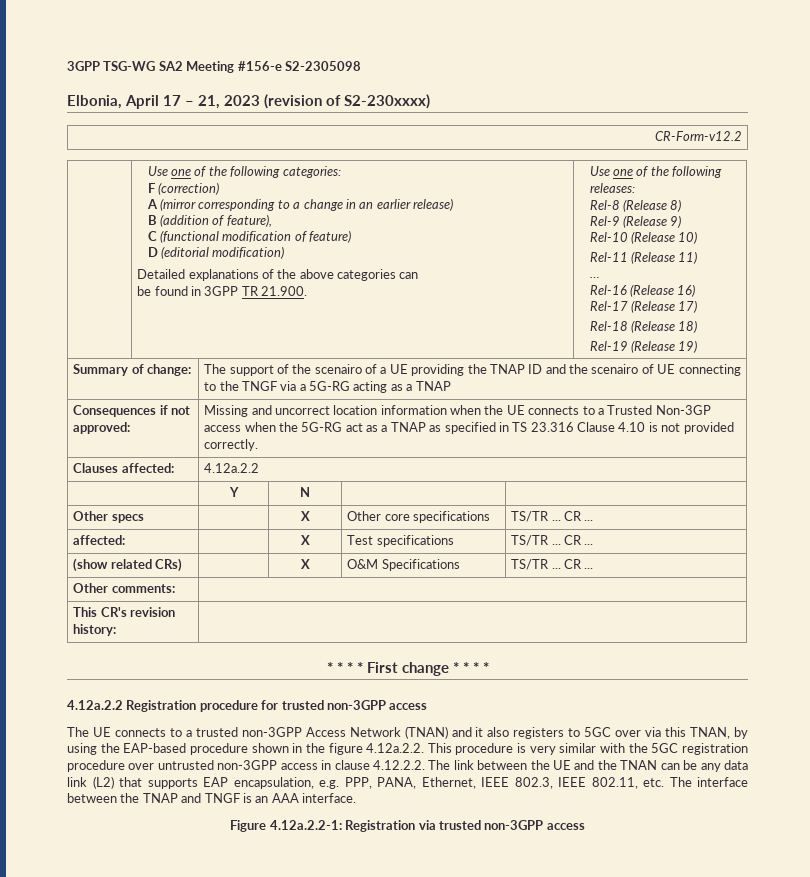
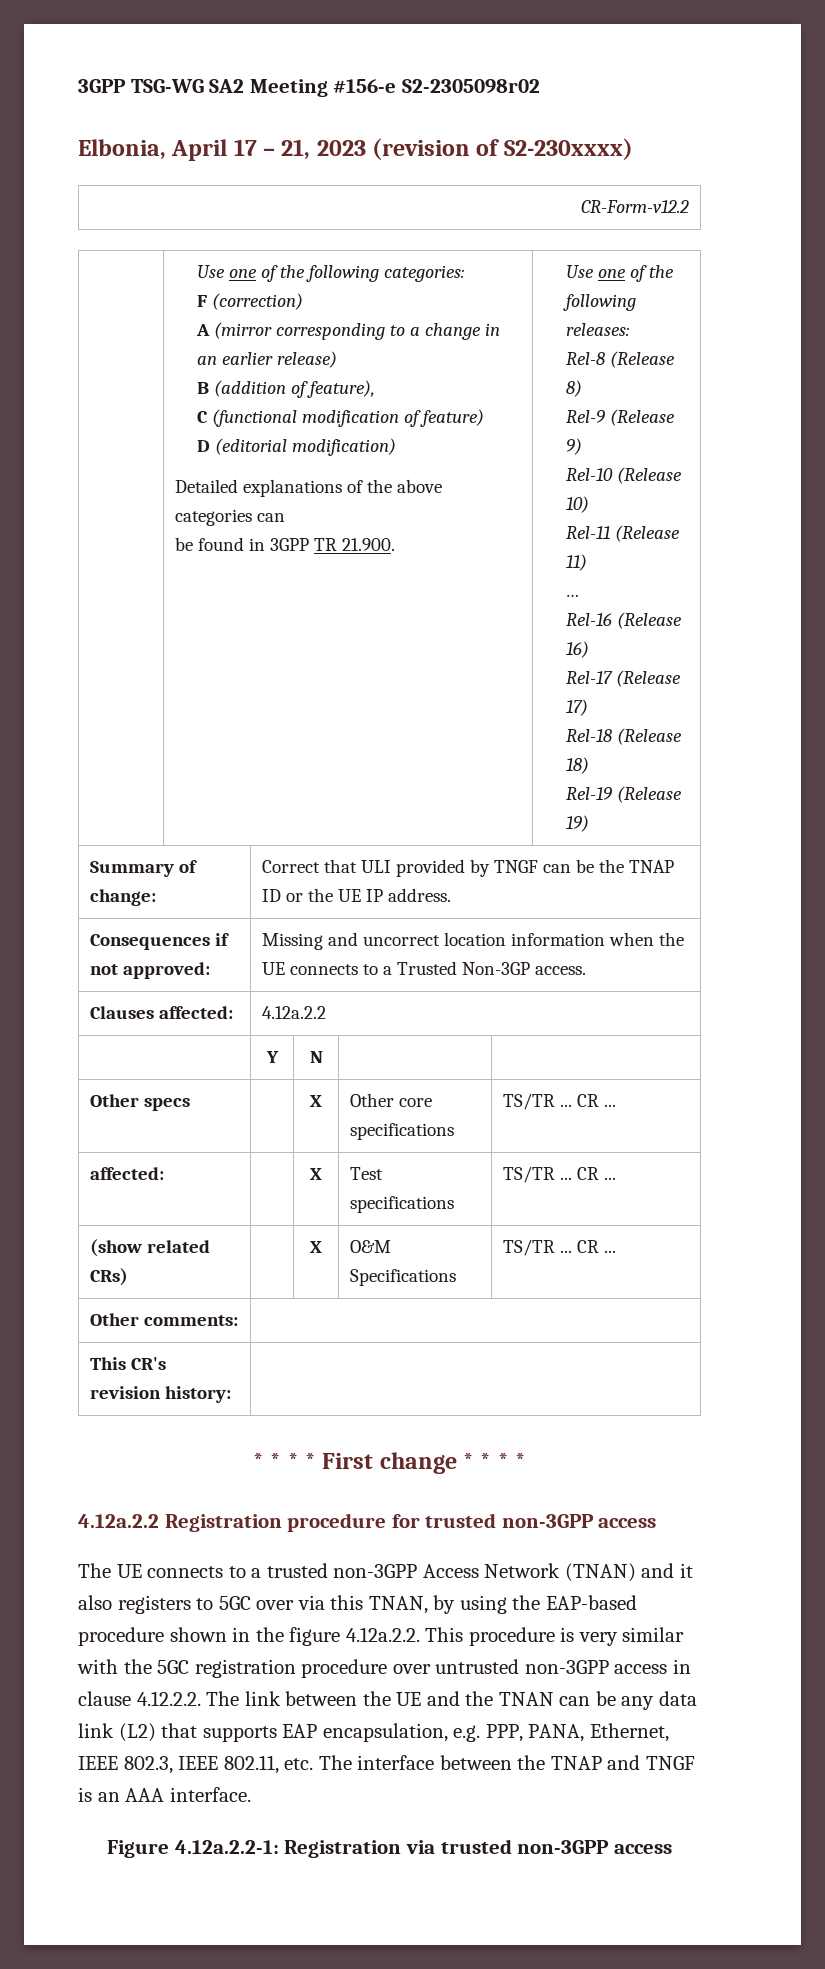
- 3GPP TSG-WG SA2 Meeting #156-e S2-2305098
+ 3GPP TSG-WG SA2 Meeting #156-e S2-2305098r02
- Summary of change: | The support of the scenairo of a UE providing the TNAP ID and the scenairo of UE connecting to the TNGF via a 5G-RG acting as a TNAP
+ Summary of change: | Correct that ULI provided by TNGF can be the TNAP ID or the UE IP address.
- Consequences if not approved: | Missing and uncorrect location information when the UE connects to a Trusted Non-3GP access when the 5G-RG act as a TNAP as specified in TS 23.316 Clause 4.10 is not provided correctly.
+ Consequences if not approved: | Missing and uncorrect location information when the UE connects to a Trusted Non-3GP access.

